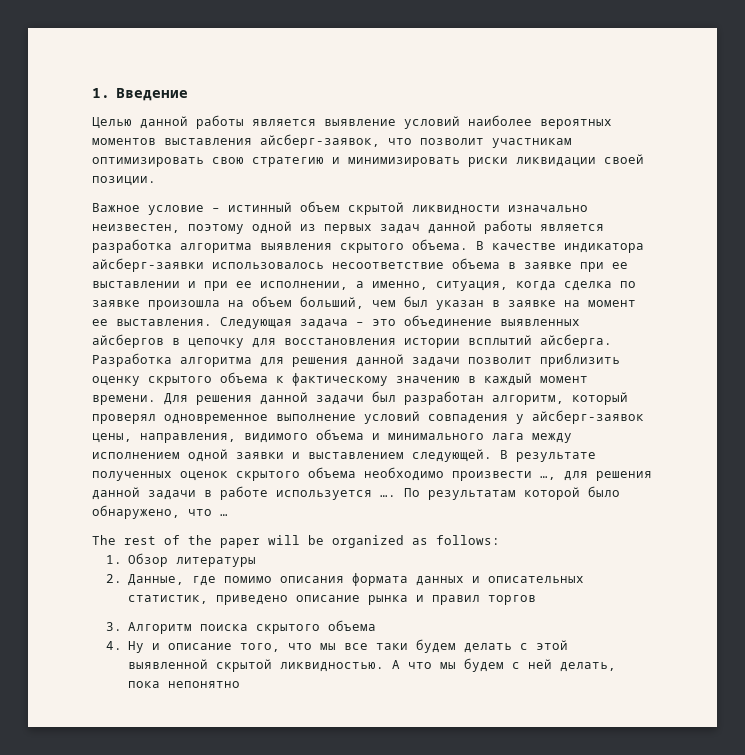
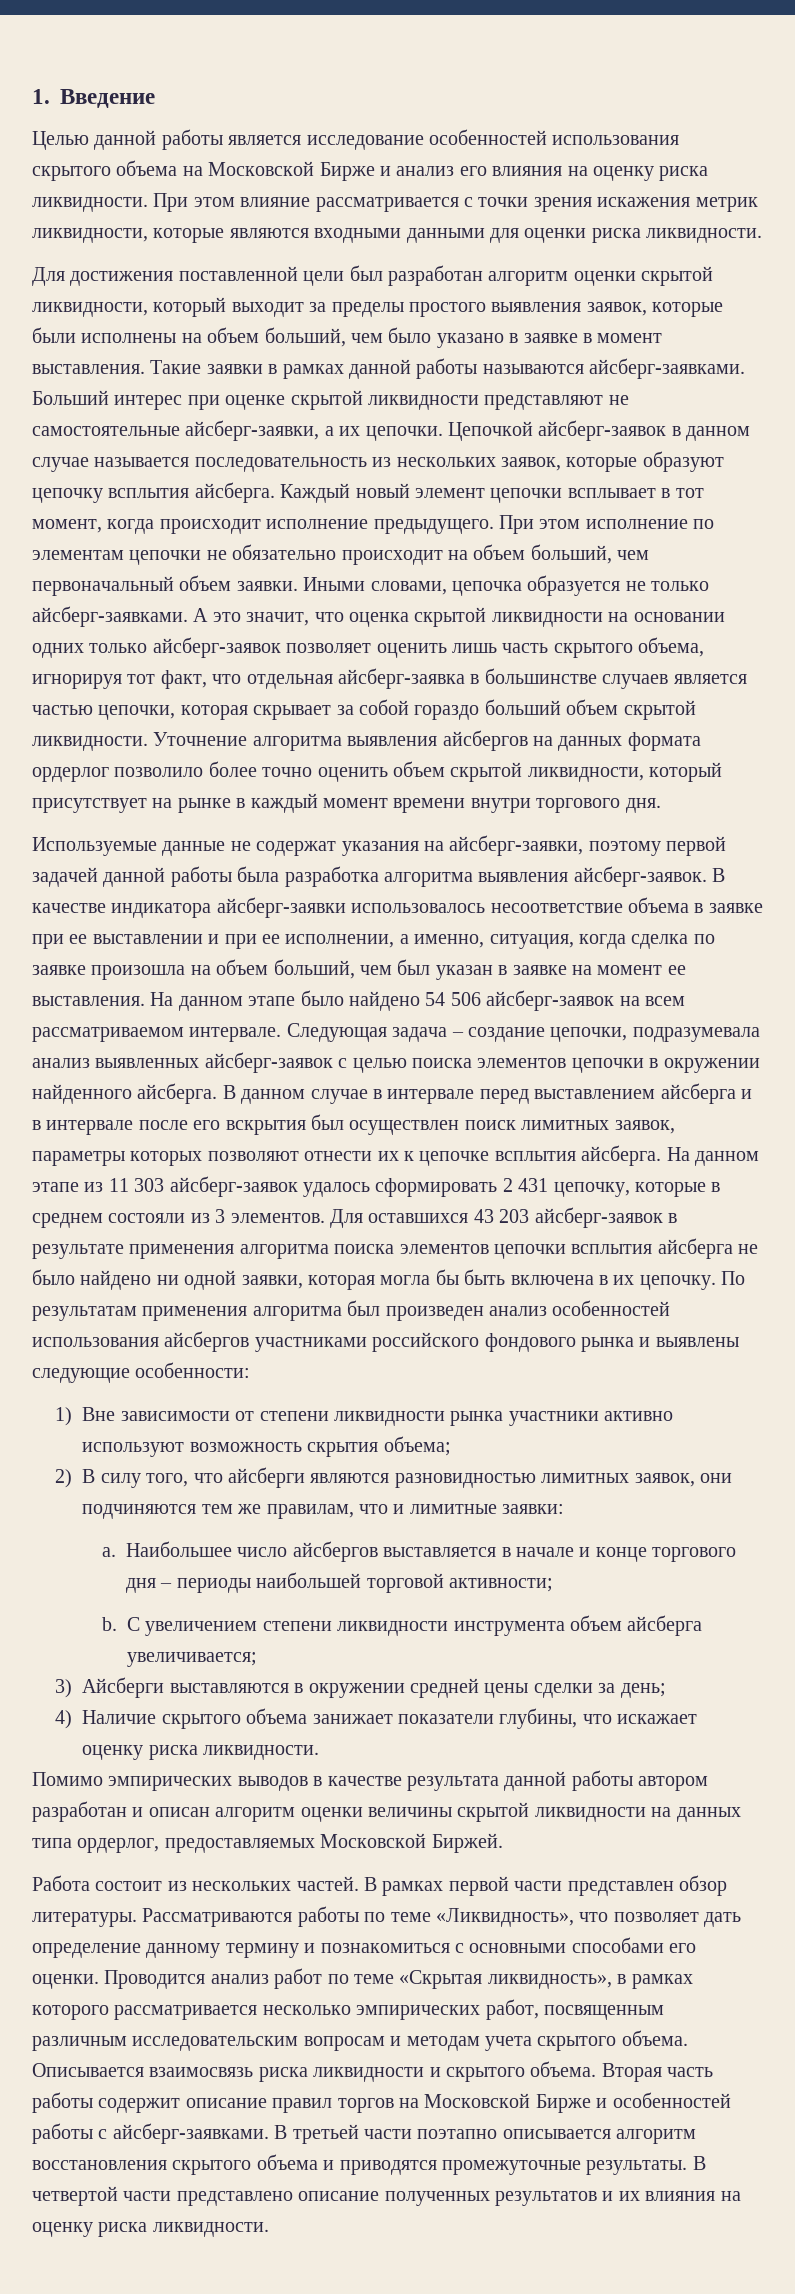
- Целью данной работы является выявление условий наиболее вероятных моментов выставления айсберг-заявок, что позволит участникам оптимизировать свою стратегию и минимизировать риски ликвидации своей позиции.
- Важное условие – истинный объем скрытой ликвидности изначально неизвестен, поэтому одной из первых задач данной работы является разработка алгоритма выявления скрытого объема.
+ Целью данной работы является исследование особенностей использования скрытого объема на Московской Бирже и анализ его влияния на оценку риска ликвидности. При этом влияние рассматривается с точки зрения искажения метрик ликвидности, которые являются входными данными для оценки риска ликвидности.
+ Для достижения поставленной цели был разработан алгоритм оценки скрытой ликвидности, который выходит за пределы простого выявления заявок, которые были исполнены на объем больший, чем было указано в заявке в момент выставления. Такие заявки в рамках данной работы называются айсберг-заявками. Больший интерес при оценке скрытой ликвидности представляют не самостоятельные айсберг-заявки, а их цепочки. Цепочкой айсберг-заявок в данном случае называется последовательность из нескольких заявок, которые образуют цепочку всплытия айсберга. Каждый новый элемент цепочки всплывает в тот момент, когда происходит исполнение предыдущего. При этом исполнение по элементам цепочки не обязательно происходит на объем больший, чем первоначальный объем заявки. Иными словами, цепочка образуется не только айсберг-заявками. А это значит, что оценка скрытой ликвидности на основании одних только айсберг-заявок позволяет оценить лишь часть скрытого объема, игнорируя тот факт, что отдельная айсберг-заявка в большинстве случаев является частью цепочки, которая скрывает за собой гораздо больший объем скрытой ликвидности. Уточнение алгоритма выявления айсбергов на данных формата ордерлог позволило более точно оценить объем скрытой ликвидности, который присутствует на рынке в каждый момент времени внутри торгового дня.
+ Используемые данные не содержат указания на айсберг-заявки, поэтому первой задачей данной работы была разработка алгоритма выявления айсберг-заявок.
- Следующая задача – это объединение выявленных айсбергов в цепочку для восстановления истории всплытий айсберга. Разработка алгоритма для решения данной задачи позволит приблизить оценку скрытого объема к фактическому значению в каждый момент времени. Для решения данной задачи был разработан алгоритм, который проверял одновременное выполнение условий совпадения у айсберг-заявок цены, направления, видимого объема и минимального лага между исполнением одной заявки и выставлением следующей. В результате полученных оценок скрытого объема необходимо произвести …, для решения данной задачи в работе используется …. По результатам которой было обнаружено, что …
- The rest of the paper will be organized as follows:
- 1. Обзор литературы
- 2. Данные, где помимо описания формата данных и описательных статистик, приведено описание рынка и правил торгов
- 3. Алгоритм поиска скрытого объема
- 4. Ну и описание того, что мы все таки будем делать с этой выявленной скрытой ликвидностью. А что мы будем с ней делать, пока непонятно
+ На данном этапе было найдено 54 506 айсберг-заявок на всем рассматриваемом интервале. Следующая задача – создание цепочки, подразумевала анализ выявленных айсберг-заявок с целью поиска элементов цепочки в окружении найденного айсберга. В данном случае в интервале перед выставлением айсберга и в интервале после его вскрытия был осуществлен поиск лимитных заявок, параметры которых позволяют отнести их к цепочке всплытия айсберга. На данном этапе из 11 303 айсберг-заявок удалось сформировать 2 431 цепочку, которые в среднем состояли из 3 элементов. Для оставшихся 43 203 айсберг-заявок в результате применения алгоритма поиска элементов цепочки всплытия айсберга не было найдено ни одной заявки, которая могла бы быть включена в их цепочку. По результатам применения алгоритма был произведен анализ особенностей использования айсбергов участниками российского фондового рынка и выявлены следующие особенности:
+ 1) Вне зависимости от степени ликвидности рынка участники активно используют возможность скрытия объема;
+ 2) В силу того, что айсберги являются разновидностью лимитных заявок, они подчиняются тем же правилам, что и лимитные заявки:
+ a. Наибольшее число айсбергов выставляется в начале и конце торгового дня – периоды наибольшей торговой активности;
+ b. С увеличением степени ликвидности инструмента объем айсберга увеличивается;
+ 3) Айсберги выставляются в окружении средней цены сделки за день;
+ 4) Наличие скрытого объема занижает показатели глубины, что искажает оценку риска ликвидности.
+ Помимо эмпирических выводов в качестве результата данной работы автором разработан и описан алгоритм оценки величины скрытой ликвидности на данных типа ордерлог, предоставляемых Московской Биржей.
+ Работа состоит из нескольких частей. В рамках первой части представлен обзор литературы. Рассматриваются работы по теме «Ликвидность», что позволяет дать определение данному термину и познакомиться с основными способами его оценки. Проводится анализ работ по теме «Скрытая ликвидность», в рамках которого рассматривается несколько эмпирических работ, посвященным различным исследовательским вопросам и методам учета скрытого объема. Описывается взаимосвязь риска ликвидности и скрытого объема. Вторая часть работы содержит описание правил торгов на Московской Бирже и особенностей работы с айсберг-заявками. В третьей части поэтапно описывается алгоритм восстановления скрытого объема и приводятся промежуточные результаты. В четвертой части представлено описание полученных результатов и их влияния на оценку риска ликвидности.

